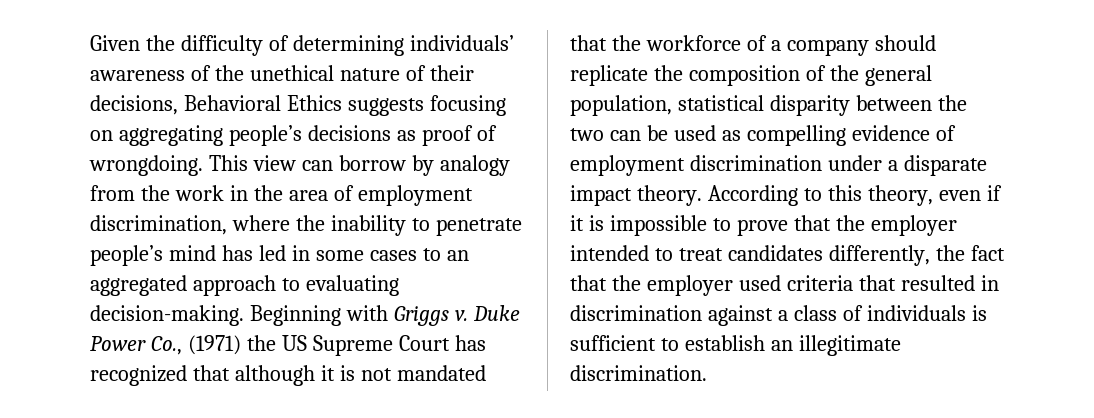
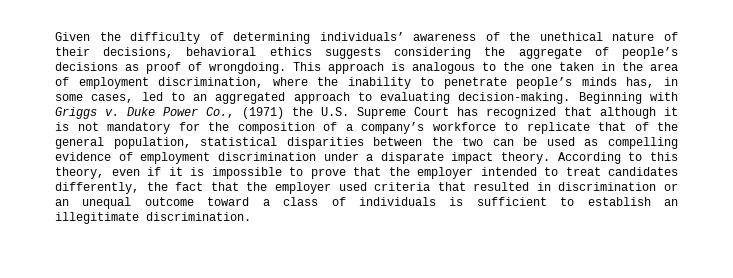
- Given the difficulty of determining individuals’ awareness of the unethical nature of their decisions, Behavioral Ethics suggests focusing on aggregating people’s decisions as proof of wrongdoing.
+ Given the difficulty of determining individuals’ awareness of the unethical nature of their decisions, behavioral ethics suggests considering the aggregate of people’s decisions as proof of wrongdoing.
- This view can borrow by analogy from the work in the area of employment discrimination, where the inability to penetrate people’s mind has led in some cases to an aggregated approach to evaluating decision-making.
+ This approach is analogous to the one taken in the area of employment discrimination, where the inability to penetrate people’s minds has, in some cases, led to an aggregated approach to evaluating decision-making.
- Duke Power Co., (1971) the US Supreme Court has recognized that although it is not mandated that the workforce of a company should replicate the composition of the general population, statistical disparity between the two can be used as compelling evidence of employment discrimination under a disparate impact theory.
+ Duke Power Co., (1971) the U.S. Supreme Court has recognized that although it is not mandatory for the composition of a company’s workforce to replicate that of the general population, statistical disparities between the two can be used as compelling evidence of employment discrimination under a disparate impact theory.
- According to this theory, even if it is impossible to prove that the employer intended to treat candidates differently, the fact that the employer used criteria that resulted in discrimination against a class of individuals is sufficient to establish an illegitimate discrimination.
+ According to this theory, even if it is impossible to prove that the employer intended to treat candidates differently, the fact that the employer used criteria that resulted in discrimination or an unequal outcome toward a class of individuals is sufficient to establish an illegitimate discrimination.

